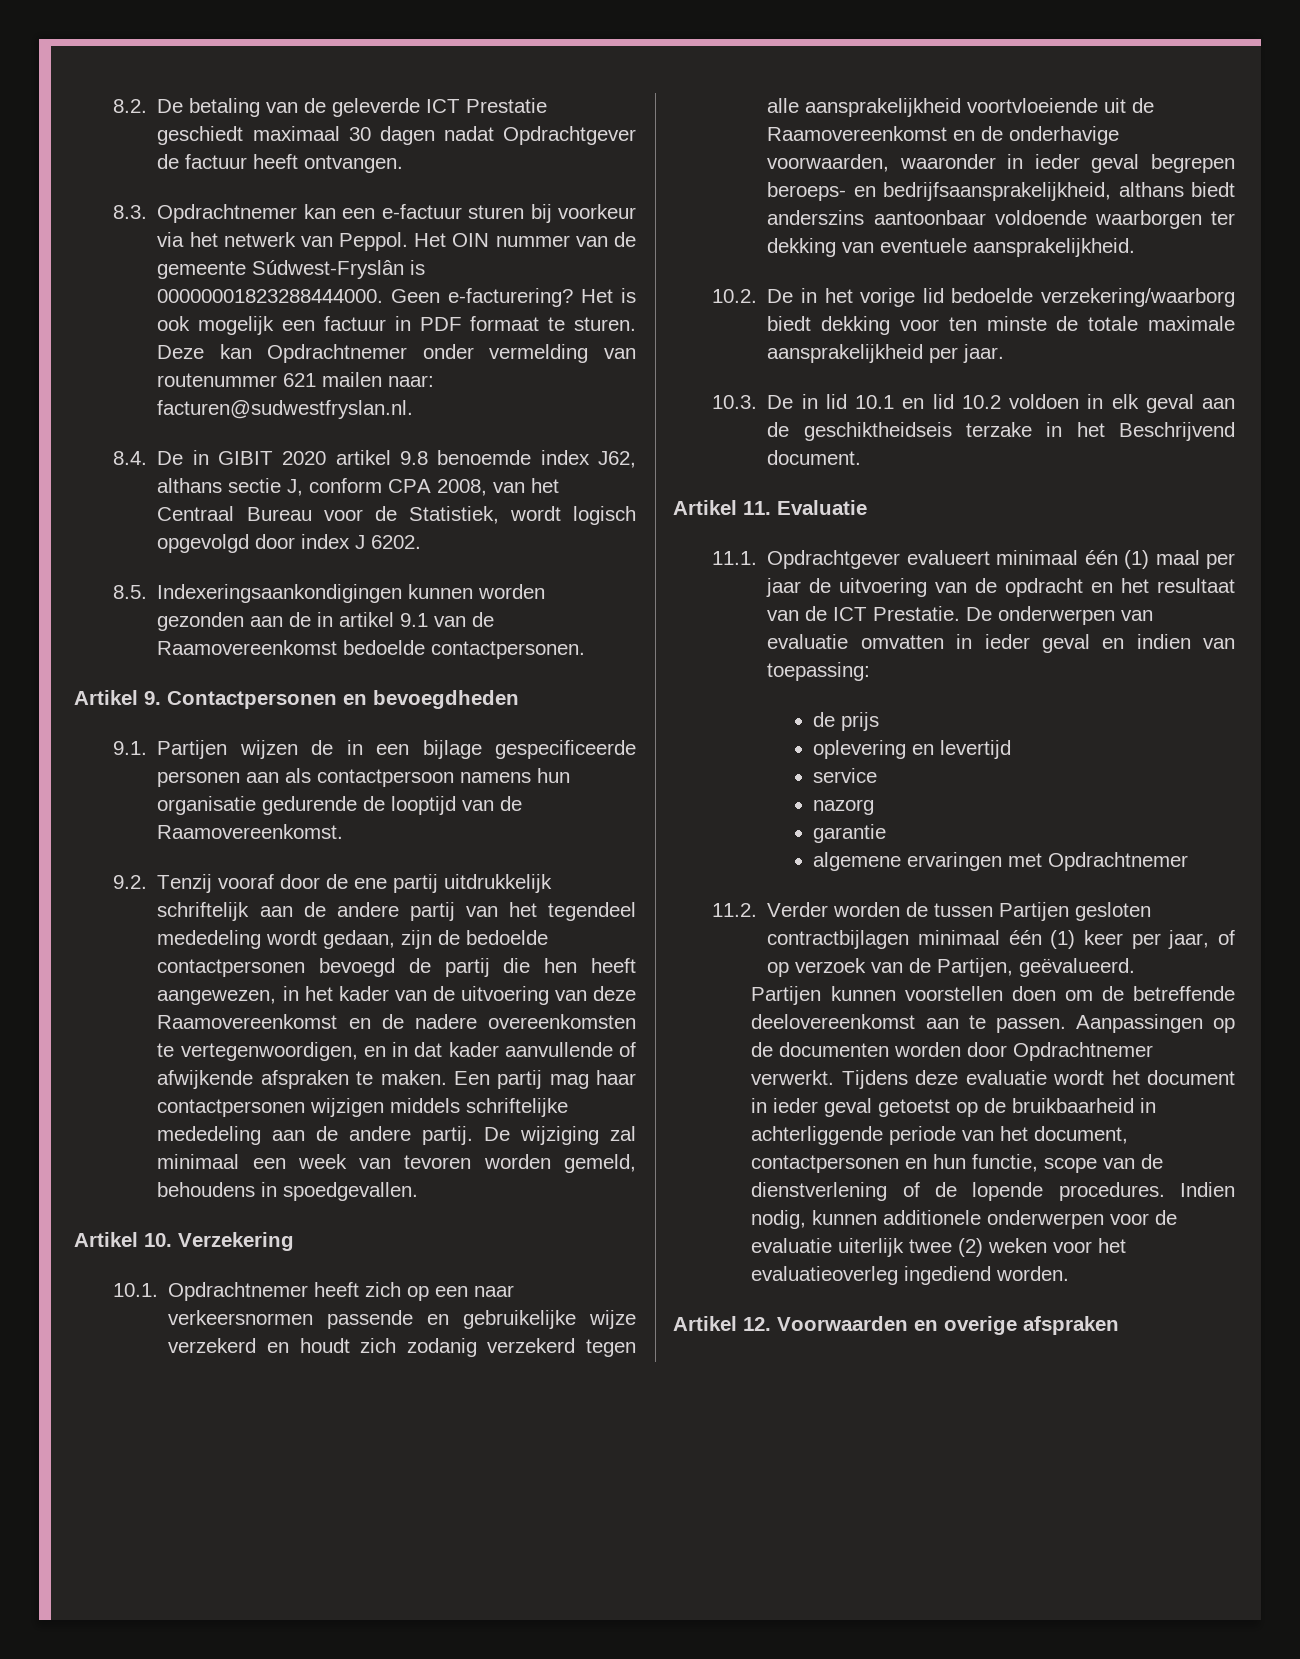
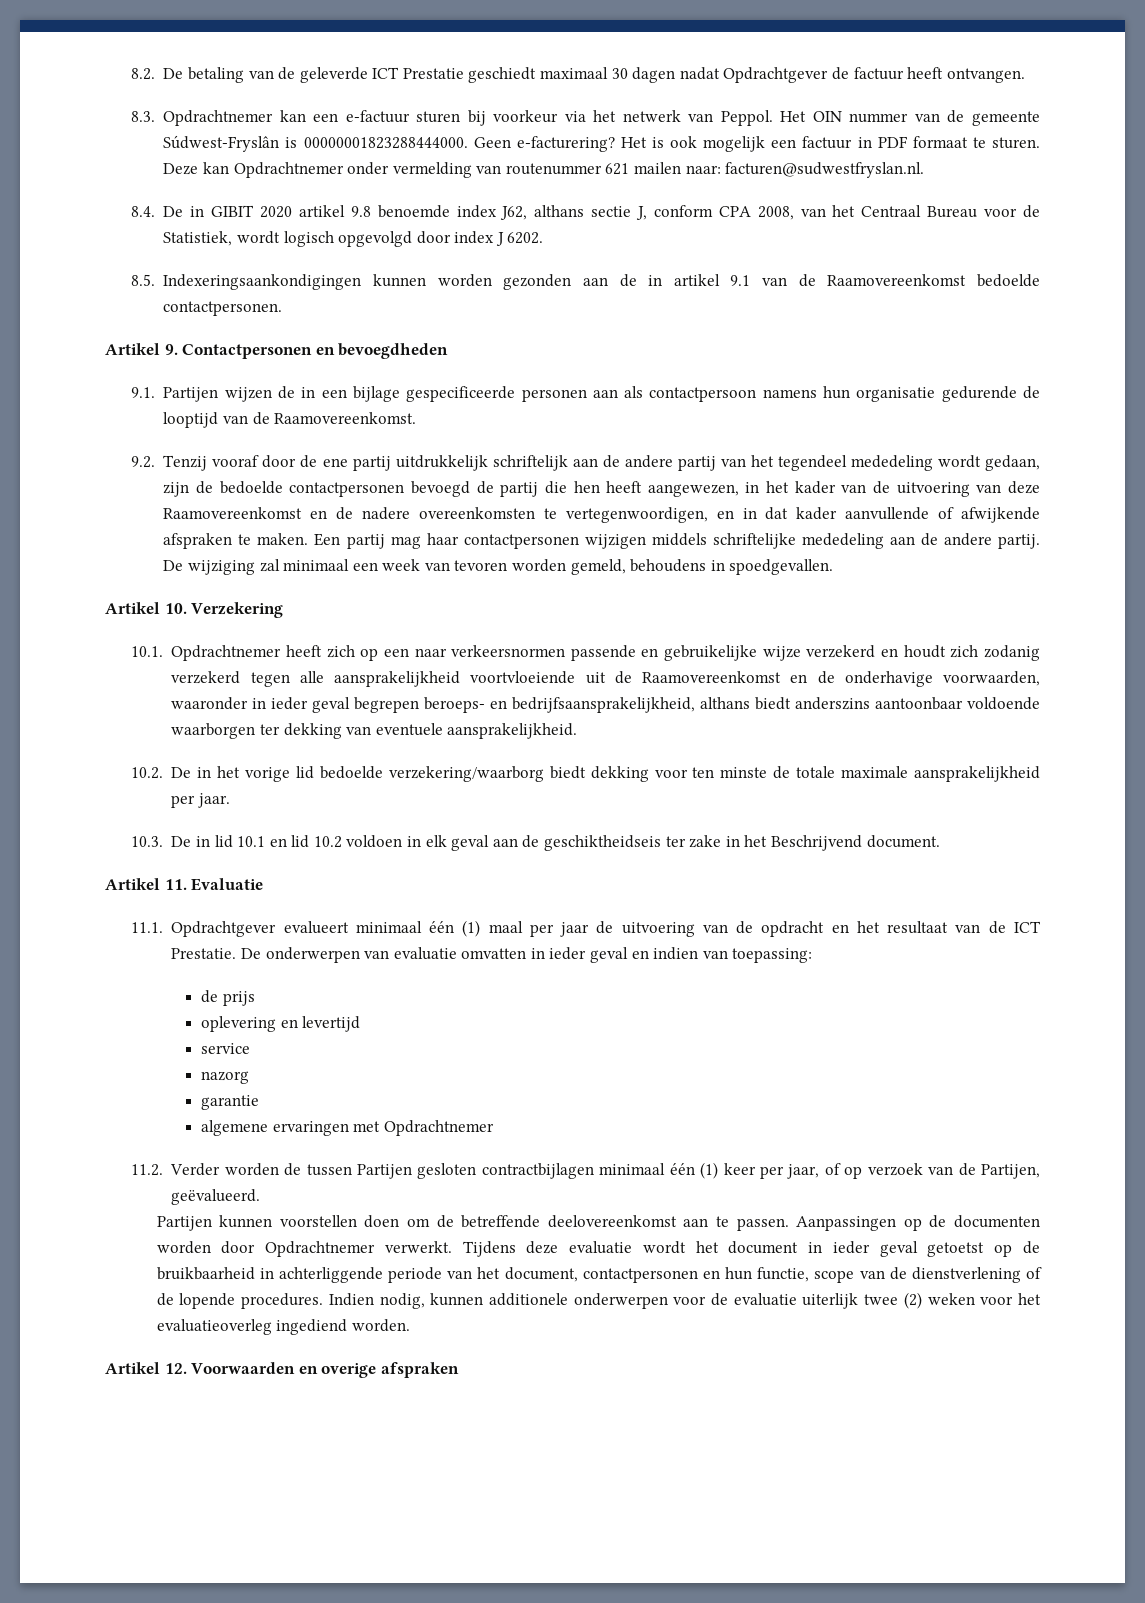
- 10.3. De in lid 10.1 en lid 10.2 voldoen in elk geval aan de geschiktheidseis terzake in het Beschrijvend document.
+ 10.3. De in lid 10.1 en lid 10.2 voldoen in elk geval aan de geschiktheidseis ter zake in het Beschrijvend document.

